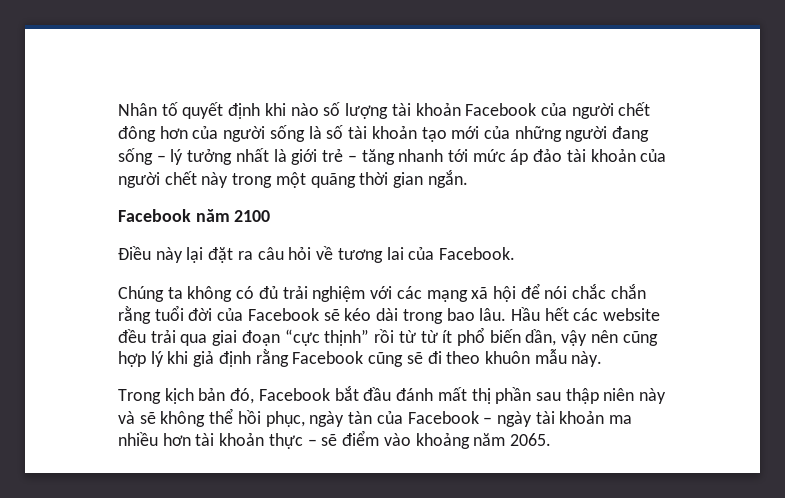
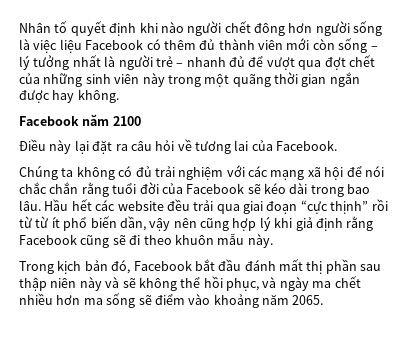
- Nhân tố quyết định khi nào số lượng tài khoản Facebook của người chết đông hơn của người sống là số tài khoản tạo mới của những người đang sống – lý tưởng nhất là giới trẻ – tăng nhanh tới mức áp đảo tài khoản của người chết này trong một quãng thời gian ngắn.
+ Nhân tố quyết định khi nào người chết đông hơn người sống là việc liệu Facebook có thêm đủ thành viên mới còn sống – lý tưởng nhất là người trẻ – nhanh đủ để vượt qua đợt chết của những sinh viên này trong một quãng thời gian ngắn được hay không.
- Trong kịch bản đó, Facebook bắt đầu đánh mất thị phần sau thập niên này và sẽ không thể hồi phục, ngày tàn của Facebook – ngày tài khoản ma nhiều hơn tài khoản thực – sẽ điểm vào khoảng năm 2065.
+ Trong kịch bản đó, Facebook bắt đầu đánh mất thị phần sau thập niên này và sẽ không thể hồi phục, và ngày ma chết nhiều hơn ma sống sẽ điểm vào khoảng năm 2065.

